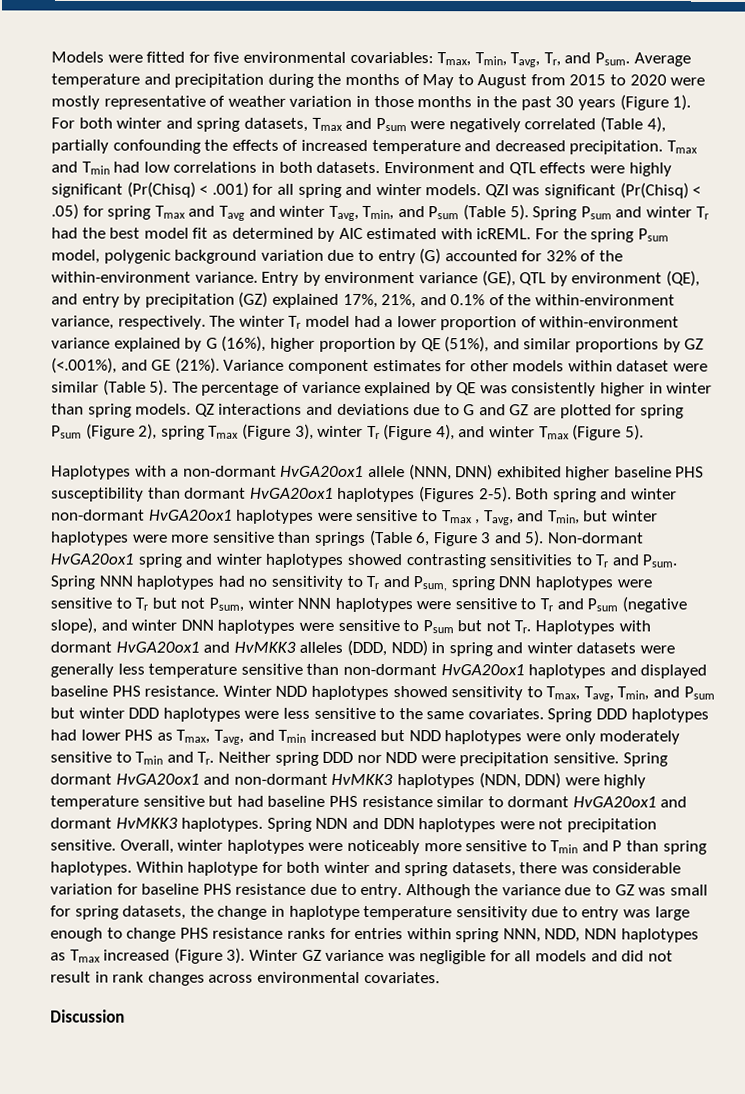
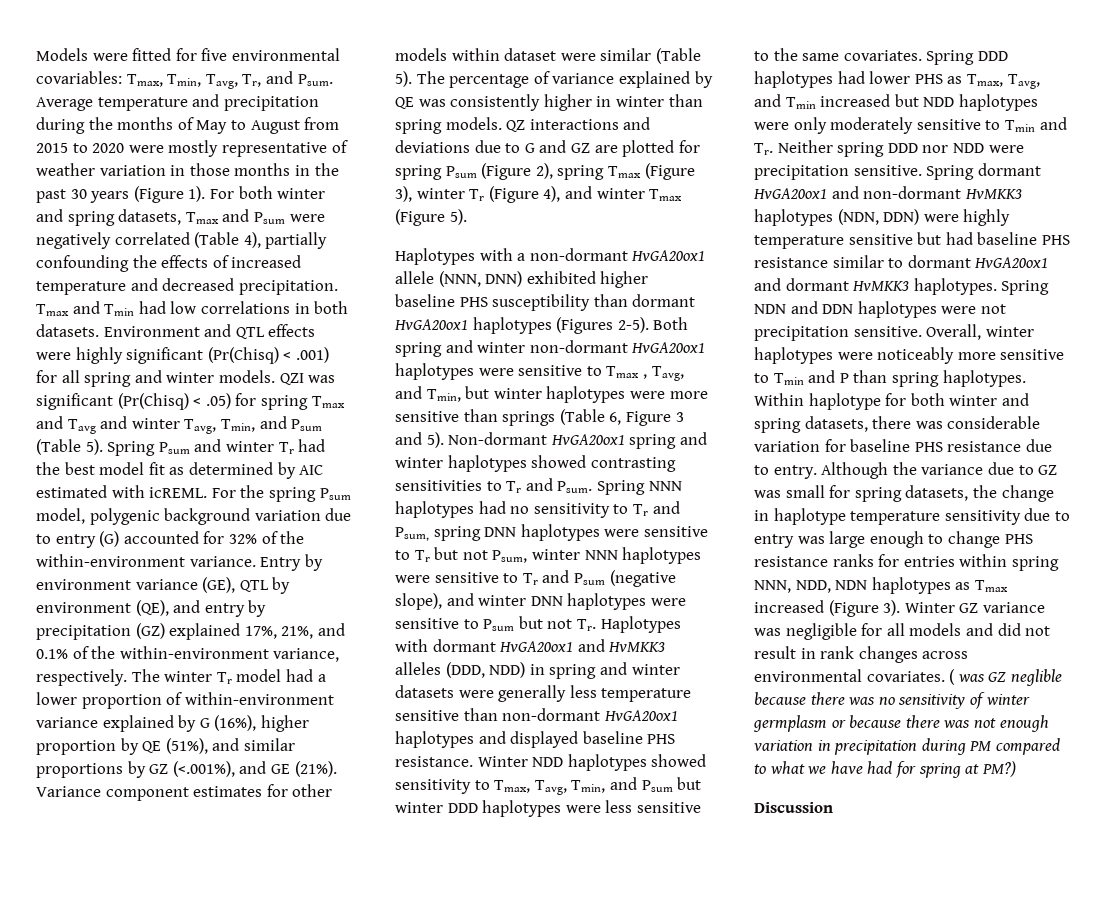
+ ( was GZ neglible because there was no sensitivity of winter germplasm or because there was not enough variation in precipitation during PM compared to what we have had for spring at PM?)

